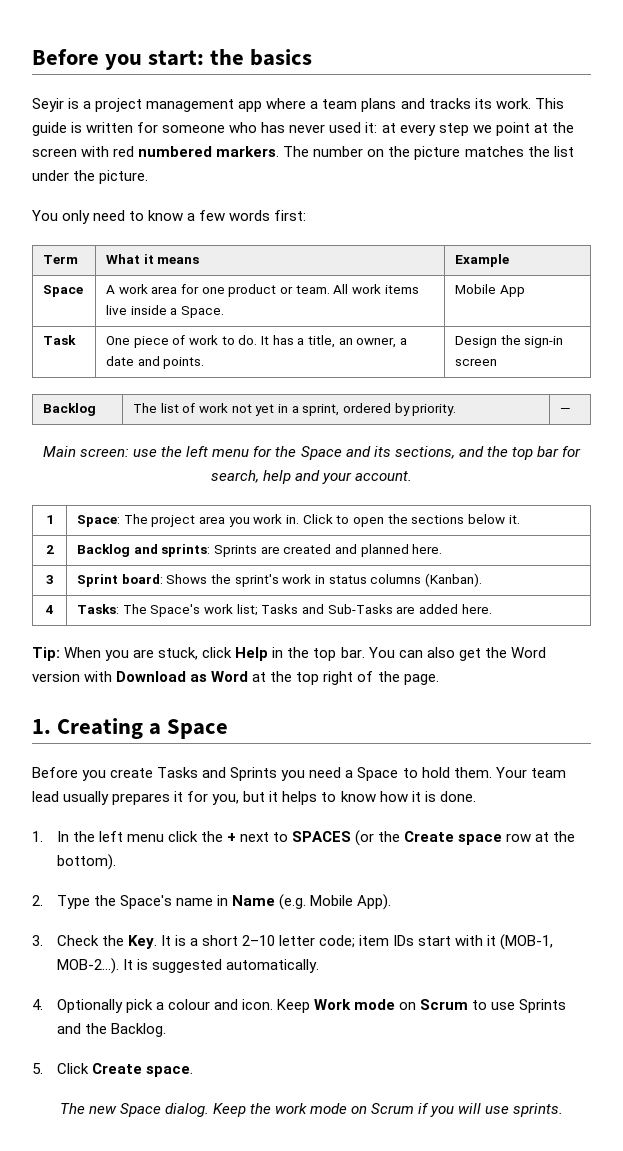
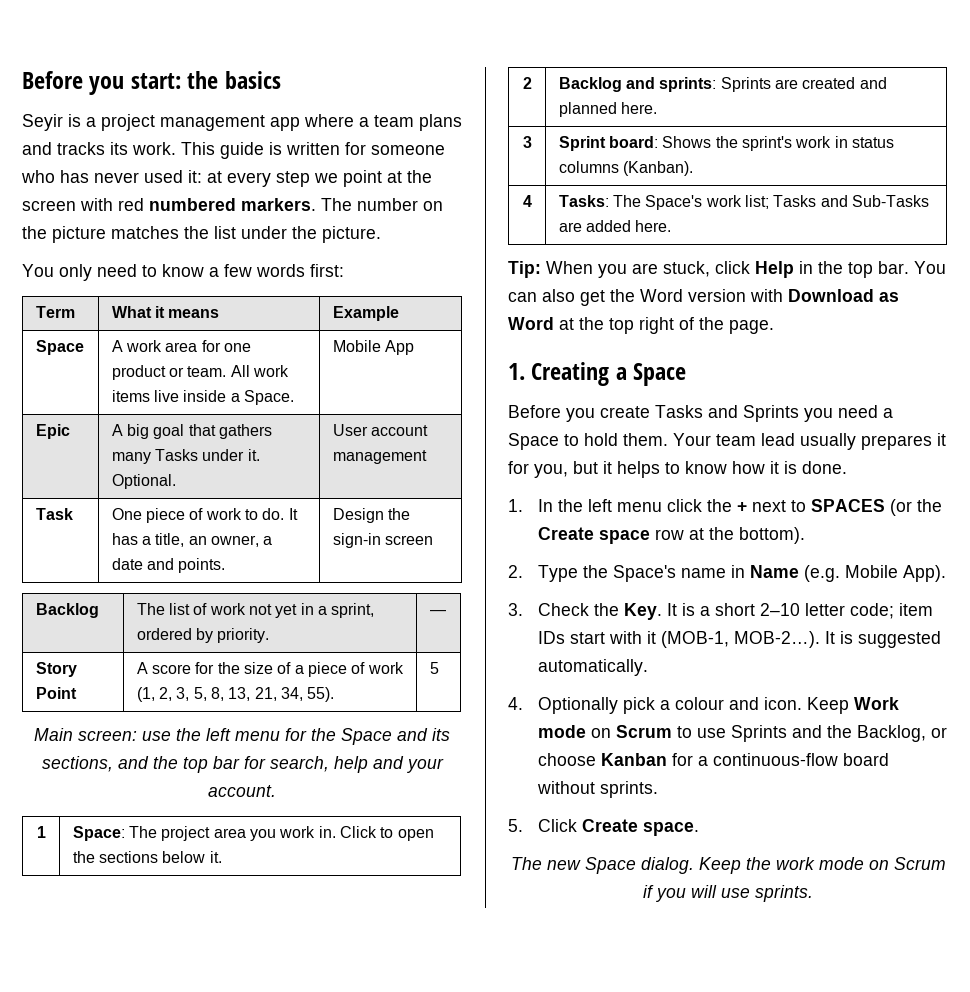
+ Epic | A big goal that gathers many Tasks under it. Optional. | User account management
+ Story Point | A score for the size of a piece of work (1, 2, 3, 5, 8, 13, 21, 34, 55). | 5
- Keep Work mode on Scrum to use Sprints and the Backlog.
+ Keep Work mode on Scrum to use Sprints and the Backlog, or choose Kanban for a continuous-flow board without sprints.

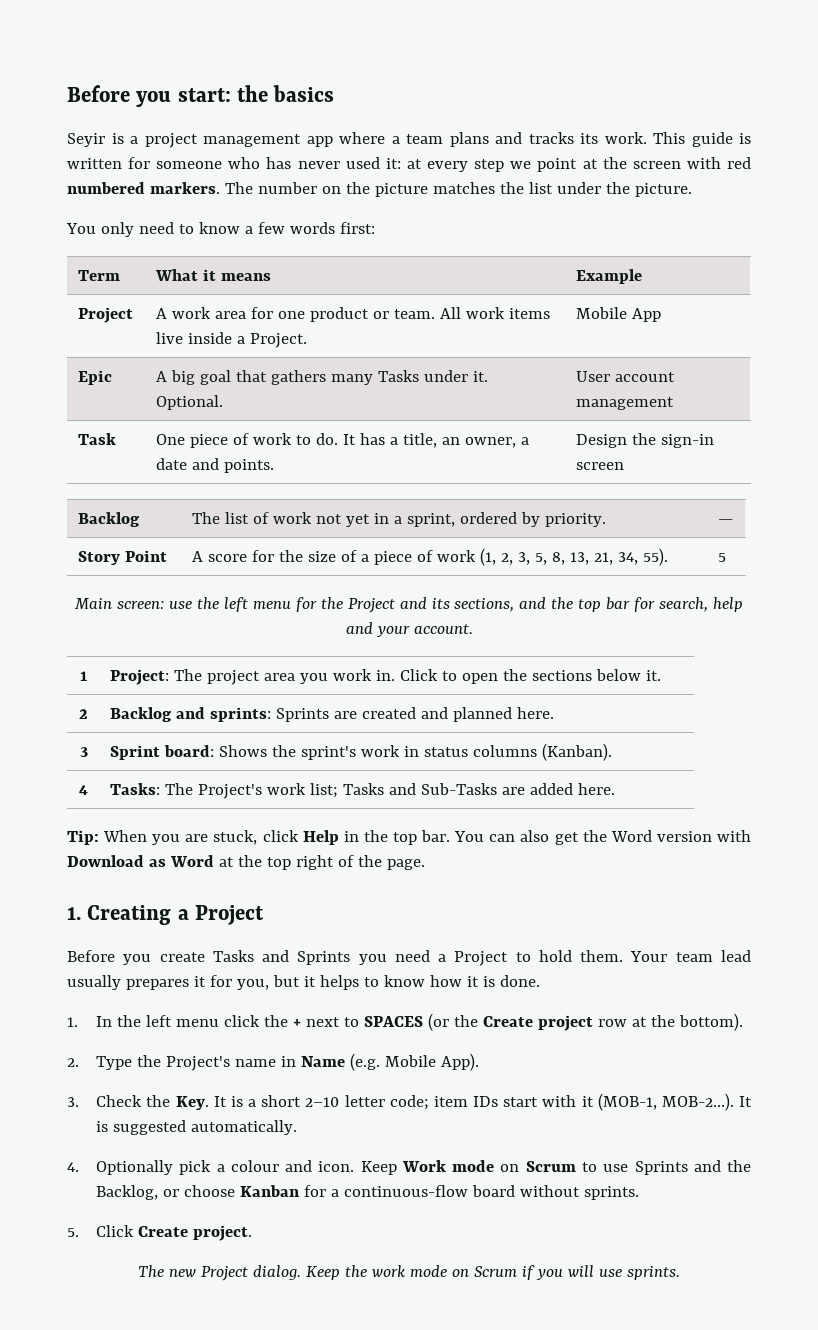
- Space | A work area for one product or team. All work items live inside a Space. | Mobile App
+ Project | A work area for one product or team. All work items live inside a Project. | Mobile App
- Main screen: use the left menu for the Space and its sections, and the top bar for search, help and your account.
+ Main screen: use the left menu for the Project and its sections, and the top bar for search, help and your account.
- 1 | Space: The project area you work in. Click to open the sections below it.
+ 1 | Project: The project area you work in. Click to open the sections below it.
- 4 | Tasks: The Space's work list; Tasks and Sub-Tasks are added here.
+ 4 | Tasks: The Project's work list; Tasks and Sub-Tasks are added here.
- 1. Creating a Space
+ 1. Creating a Project
- Before you create Tasks and Sprints you need a Space to hold them.
+ Before you create Tasks and Sprints you need a Project to hold them.
- 1. In the left menu click the + next to SPACES (or the Create space row at the bottom).
+ 1. In the left menu click the + next to SPACES (or the Create project row at the bottom).
- 2. Type the Space's name in Name (e.g. Mobile App).
+ 2. Type the Project's name in Name (e.g. Mobile App).
- 5. Click Create space.
+ 5. Click Create project.
- The new Space dialog.
+ The new Project dialog.

